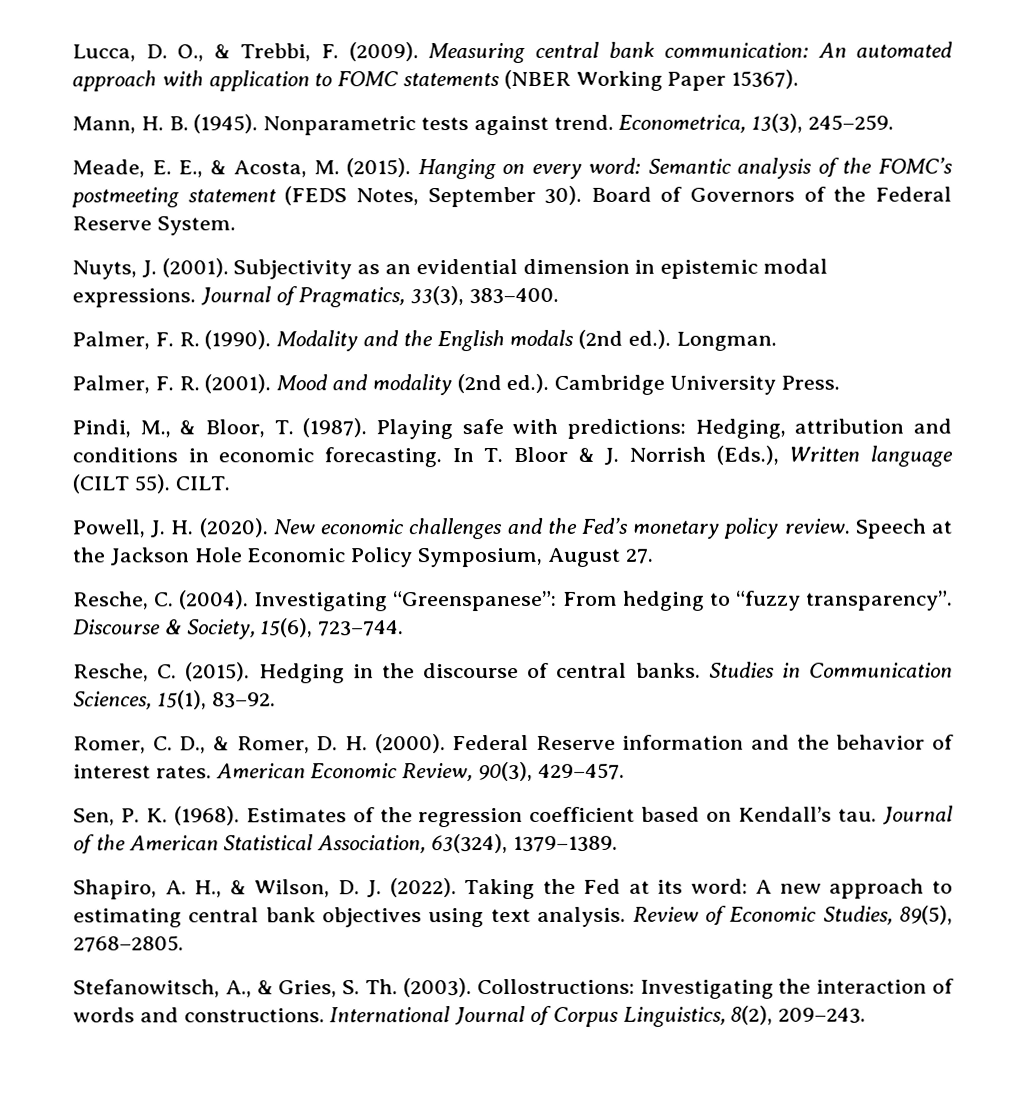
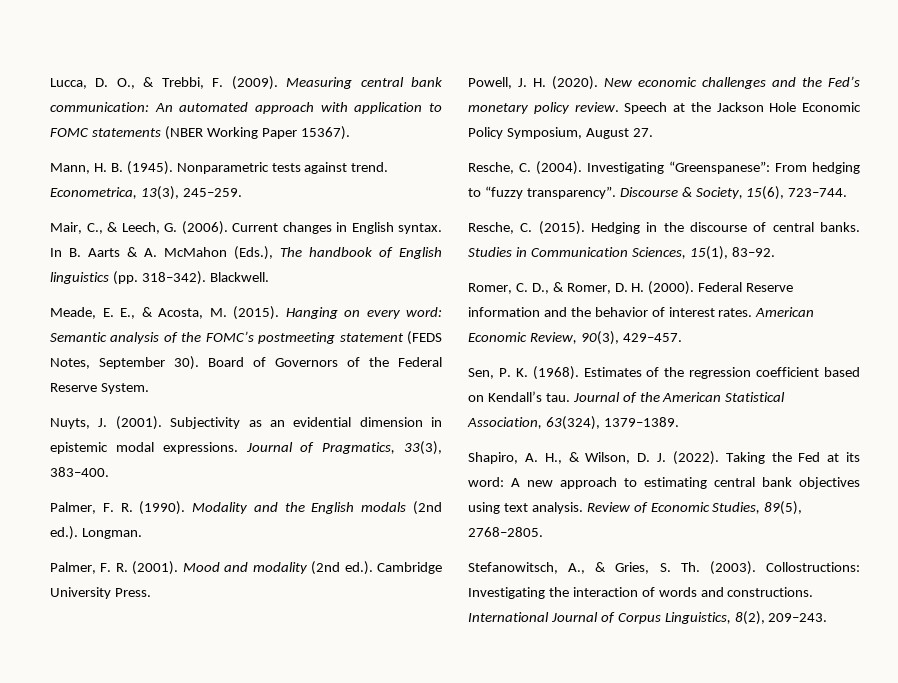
+ Mair, C., & Leech, G. (2006). Current changes in English syntax. In B. Aarts & A. McMahon (Eds.), The handbook of English linguistics (pp. 318–342). Blackwell.
- Pindi, M., & Bloor, T. (1987). Playing safe with predictions: Hedging, attribution and conditions in economic forecasting. In T. Bloor & J. Norrish (Eds.), Written language (CILT 55). CILT.

